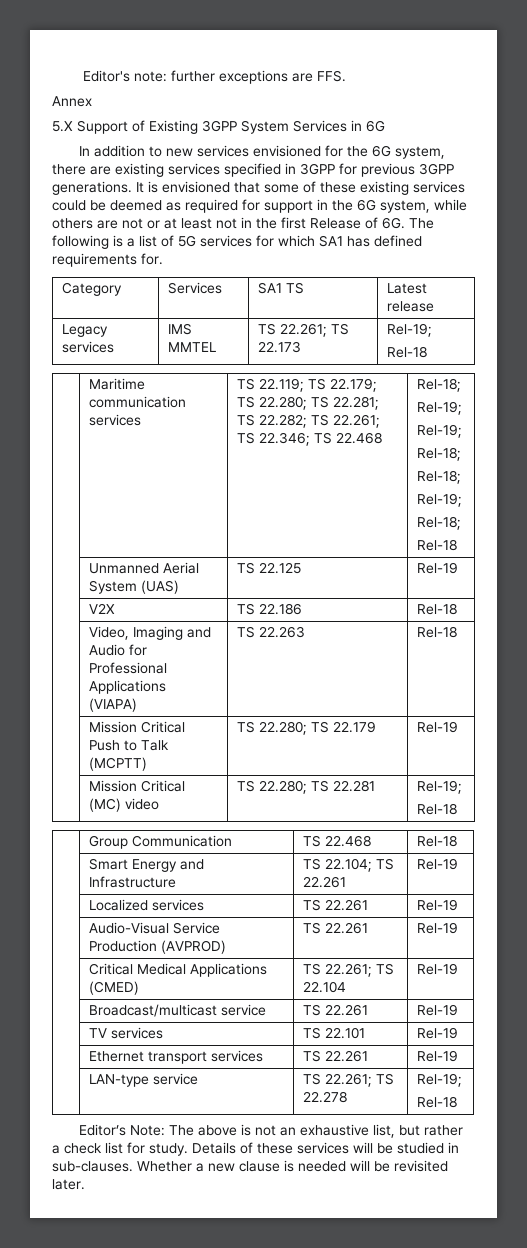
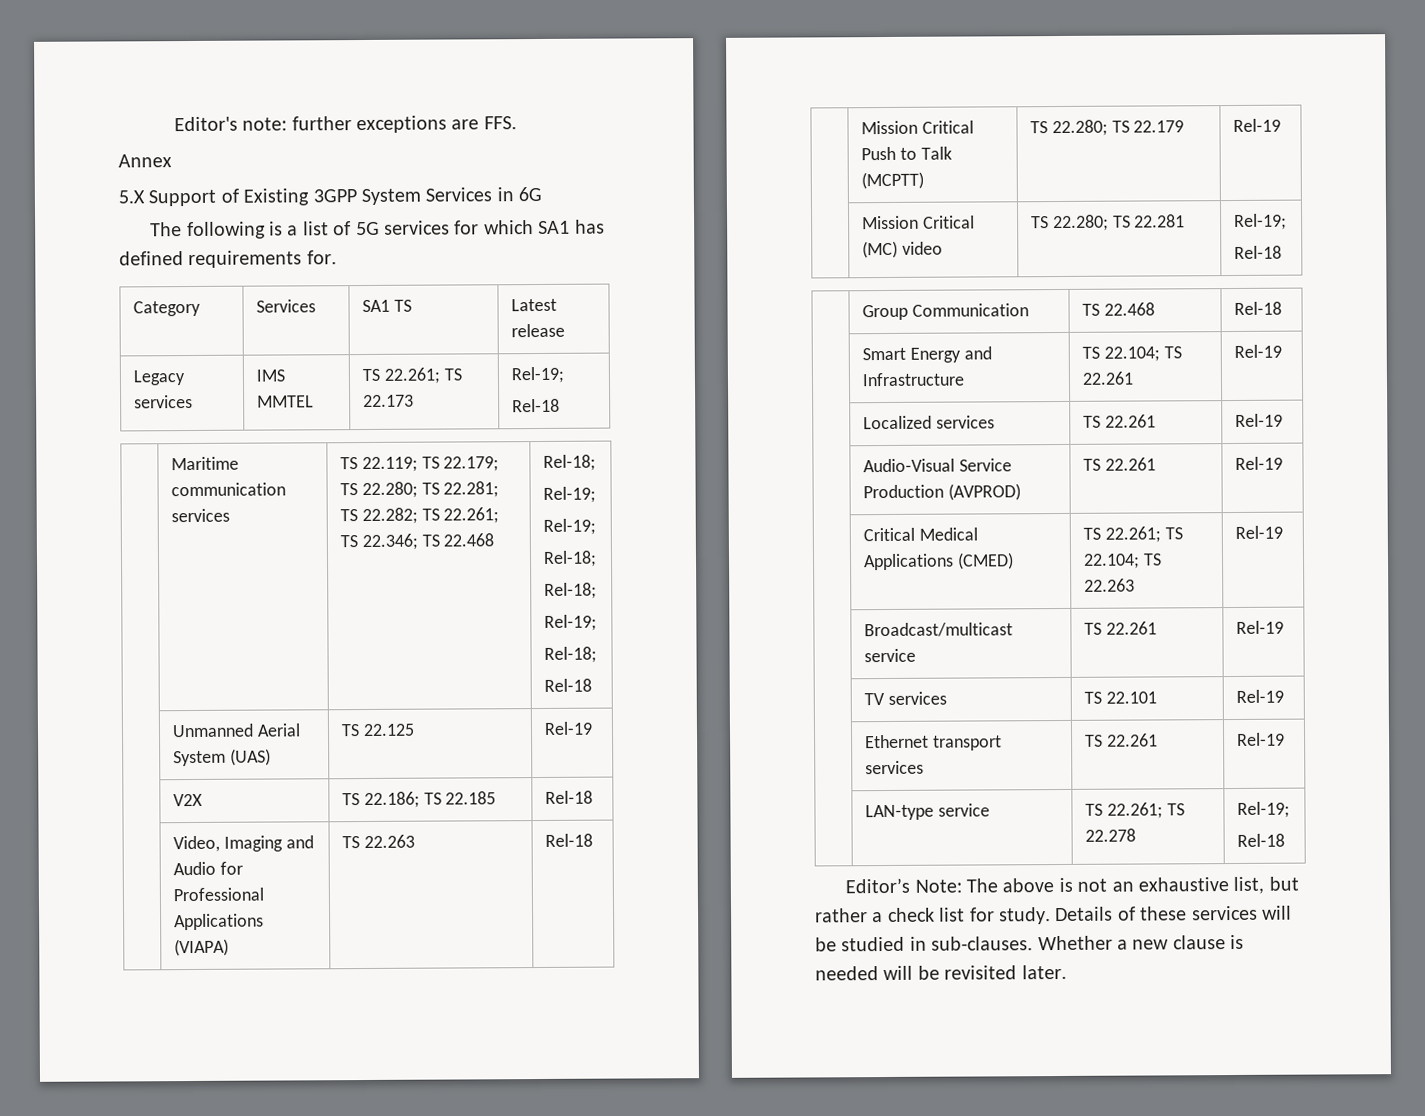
- In addition to new services envisioned for the 6G system, there are existing services specified in 3GPP for previous 3GPP generations. It is envisioned that some of these existing services could be deemed as required for support in the 6G system, while others are not or at least not in the first Release of 6G.
- | V2X | TS 22.186 | Rel-18
+ | V2X | TS 22.186; TS 22.185 | Rel-18
- | Critical Medical Applications (CMED) | TS 22.261; TS 22.104 | Rel-19
+ | Critical Medical Applications (CMED) | TS 22.261; TS 22.104; TS 22.263 | Rel-19

